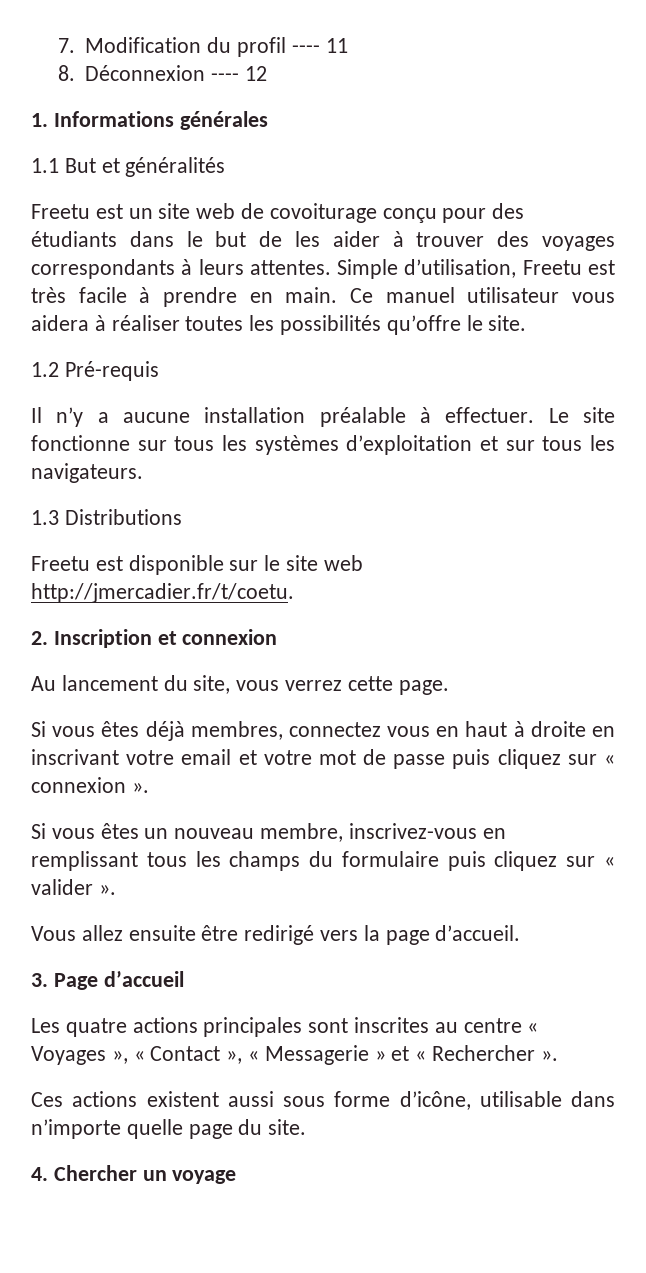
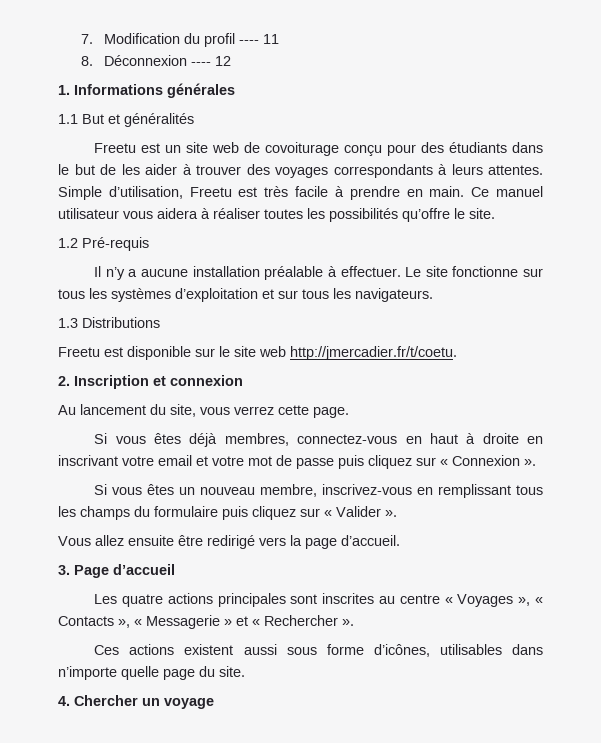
- Si vous êtes déjà membres, connectez vous en haut à droite en inscrivant votre email et votre mot de passe puis cliquez sur « connexion ».
+ Si vous êtes déjà membres, connectez-vous en haut à droite en inscrivant votre email et votre mot de passe puis cliquez sur « Connexion ».
- Si vous êtes un nouveau membre, inscrivez-vous en remplissant tous les champs du formulaire puis cliquez sur « valider ».
+ Si vous êtes un nouveau membre, inscrivez-vous en remplissant tous les champs du formulaire puis cliquez sur « Valider ».
- Les quatre actions principales sont inscrites au centre « Voyages », « Contact », « Messagerie » et « Rechercher ».
+ Les quatre actions principales sont inscrites au centre « Voyages », « Contacts », « Messagerie » et « Rechercher ».
- Ces actions existent aussi sous forme d’icône, utilisable dans n’importe quelle page du site.
+ Ces actions existent aussi sous forme d’icônes, utilisables dans n’importe quelle page du site.

